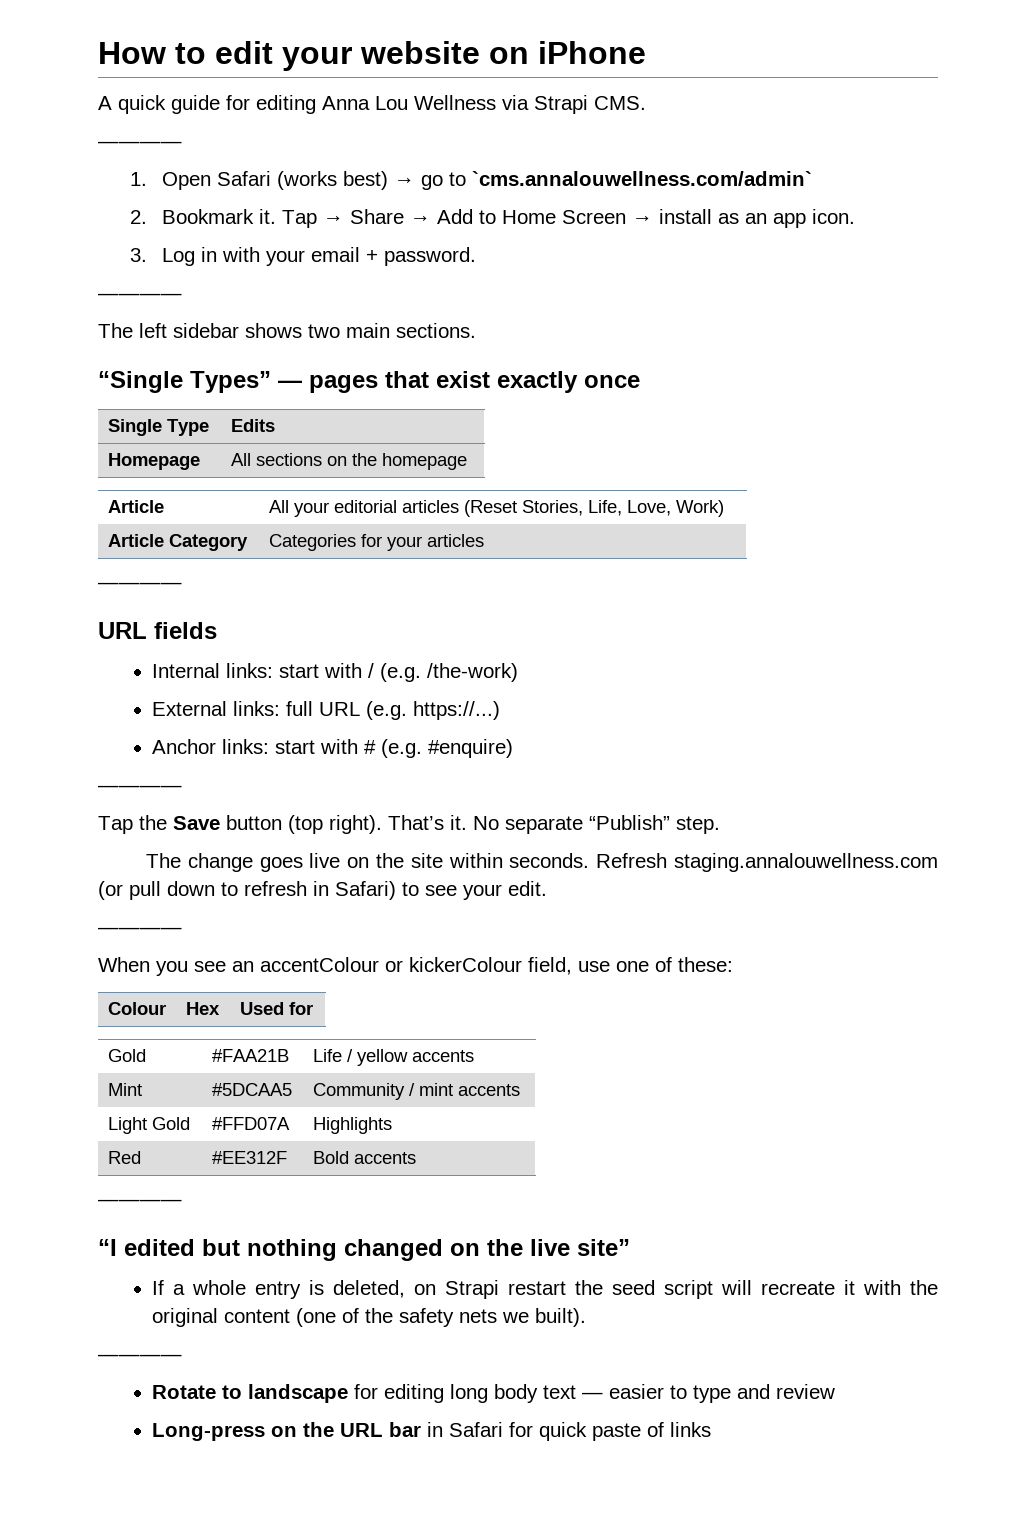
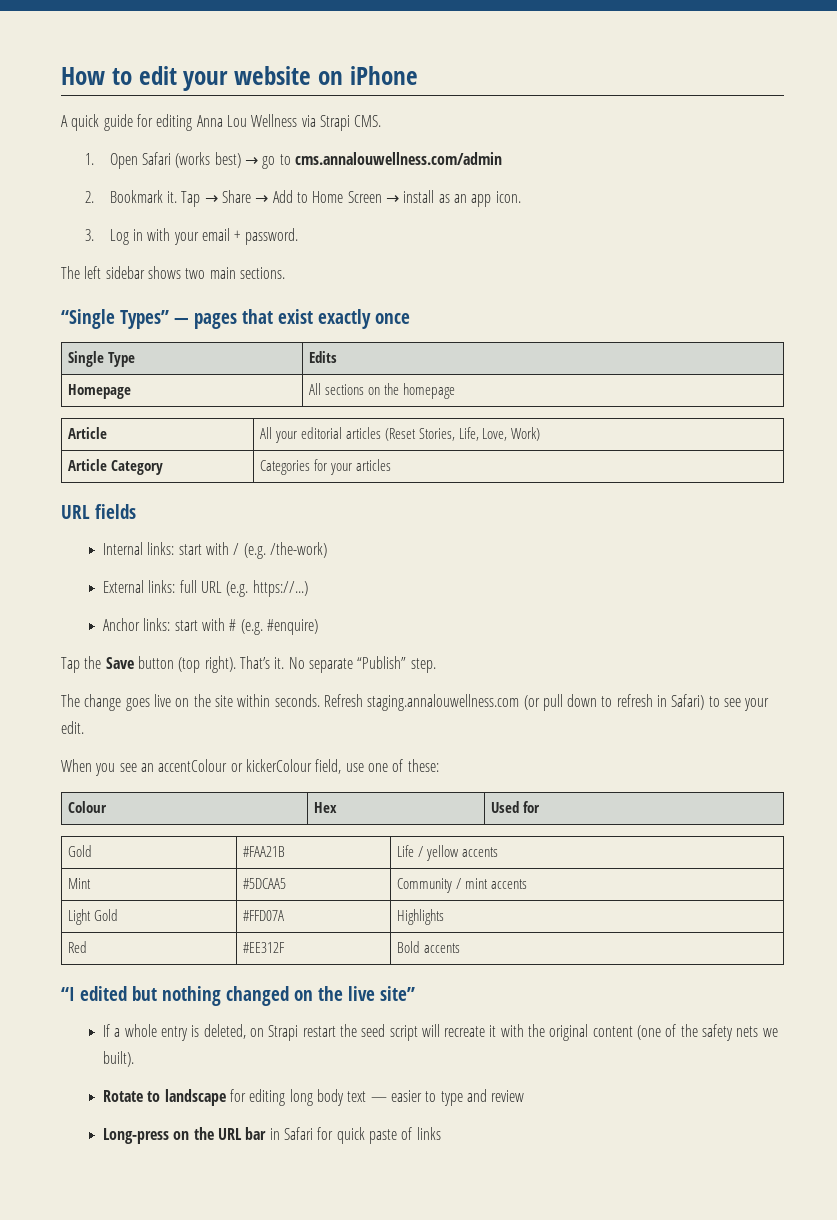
  A quick guide for editing Anna Lou Wellness via Strapi CMS.
- ――――
- 1. Open Safari (works best) → go to `cms.annalouwellness.com/admin`
+ 1. Open Safari (works best) → go to cms.annalouwellness.com/admin
  3. Log in with your email + password.
- ――――
  Article Category | Categories for your articles
- ――――
  Anchor links: start with # (e.g. #enquire)
- ――――
  Refresh staging.annalouwellness.com (or pull down to refresh in Safari) to see your edit.
- ――――
  Red | #EE312F | Bold accents
- ――――
  If a whole entry is deleted, on Strapi restart the seed script will recreate it with the original content (one of the safety nets we built).
- ――――

